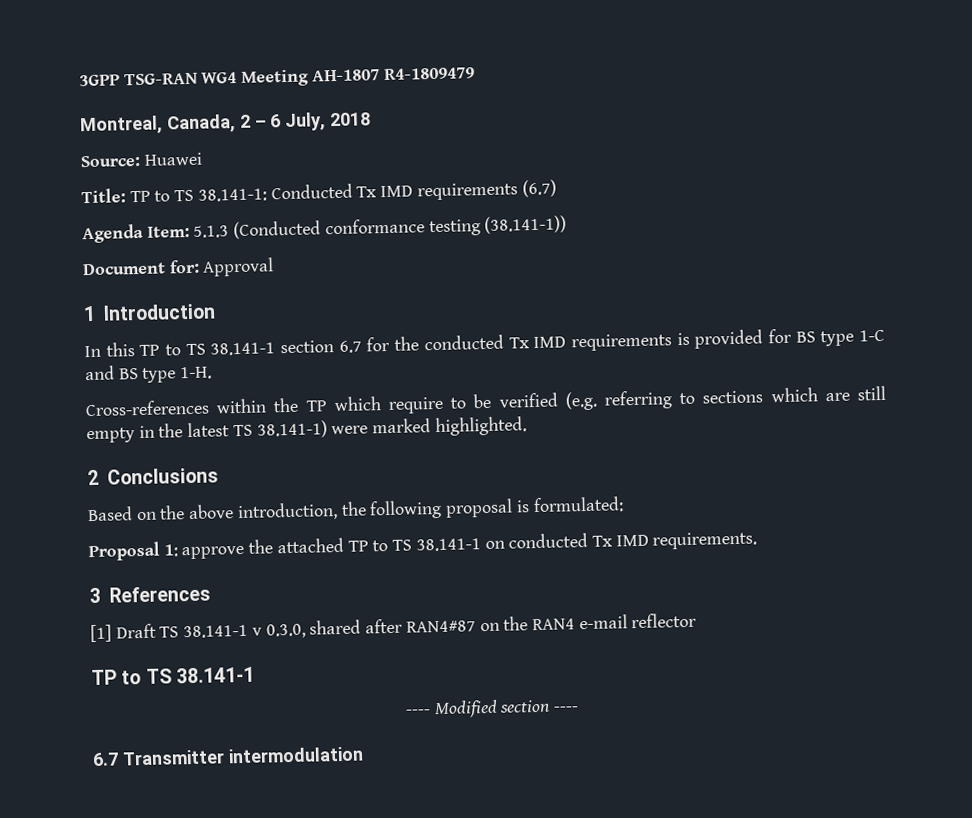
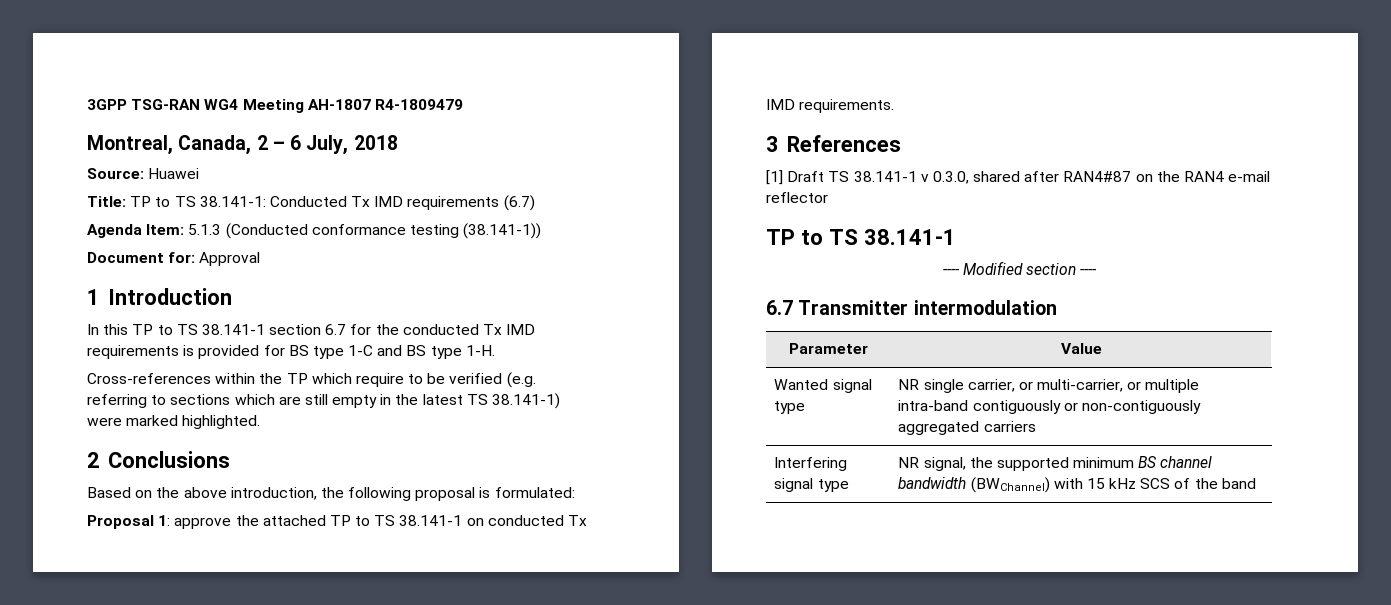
+ Parameter | Value
+ Wanted signal type | NR single carrier, or multi-carrier, or multiple intra-band contiguously or non-contiguously aggregated carriers
+ Interfering signal type | NR signal, the supported minimum BS channel bandwidth (BWChannel) with 15 kHz SCS of the band

